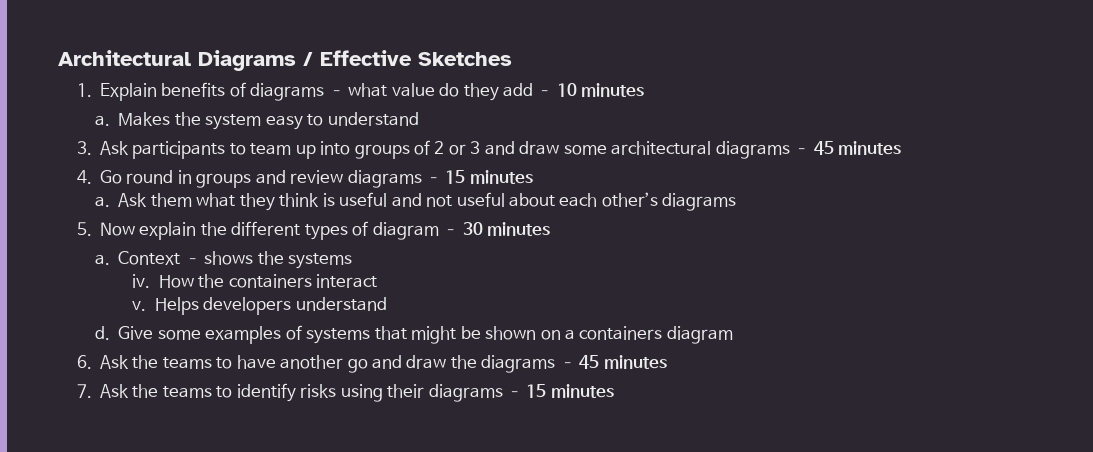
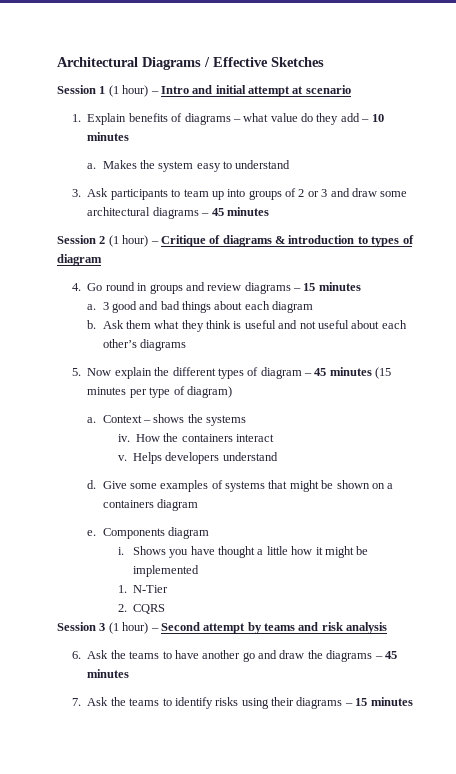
+ Session 1 (1 hour) – Intro and initial attempt at scenario
+ Session 2 (1 hour) – Critique of diagrams & introduction to types of diagram
+ 3 good and bad things about each diagram
+ b.
- 5. Now explain the different types of diagram – 30 minutes
+ 5. Now explain the different types of diagram – 45 minutes (15 minutes per type of diagram)
+ e. Components diagram
+ i. Shows you have thought a little how it might be implemented
+ 1. N-Tier
+ 2. CQRS
+ Session 3 (1 hour) – Second attempt by teams and risk analysis

